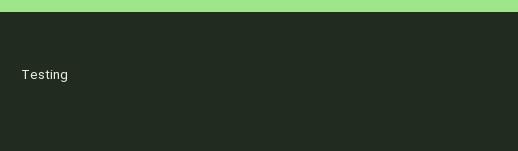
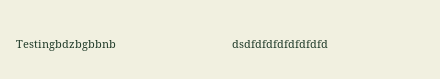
- Testing
+ Testingbdzbgbbnb dsdfdfdfdfdfdfdfd

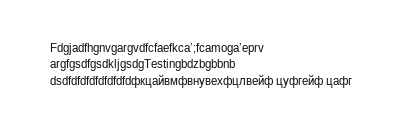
- Testingbdzbgbbnb dsdfdfdfdfdfdfdfd
+ Fdgjadfhgnvgargvdfcfaefkca’;fcamoga’eprv argfgsdfgsdkljgsdgTestingbdzbgbbnb dsdfdfdfdfdfdfdfdфкцайвмфвнувехфцлвейф цуфгейф цафг

